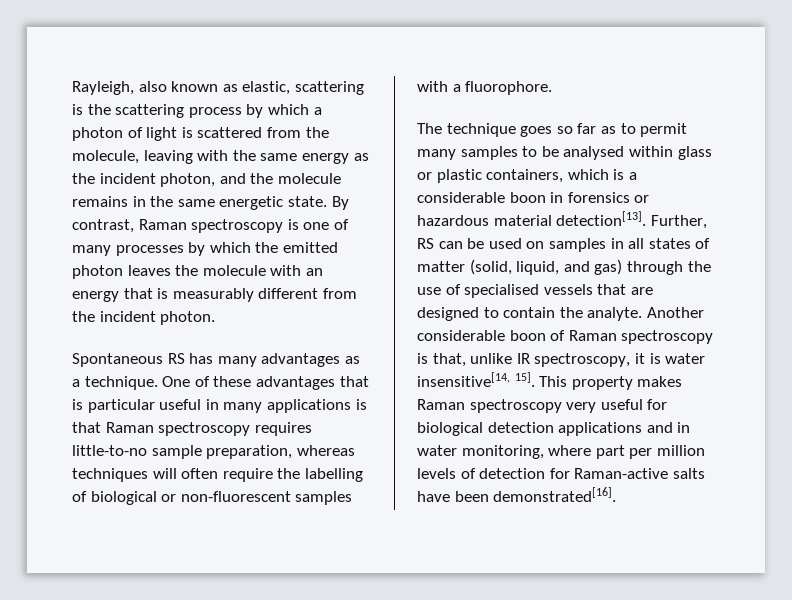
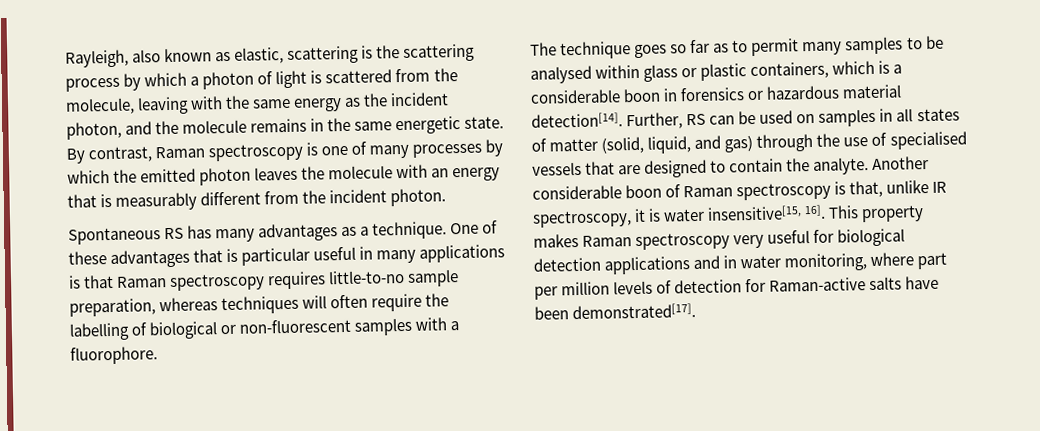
- The technique goes so far as to permit many samples to be analysed within glass or plastic containers, which is a considerable boon in forensics or hazardous material detection[13].
+ The technique goes so far as to permit many samples to be analysed within glass or plastic containers, which is a considerable boon in forensics or hazardous material detection[14].
- Another considerable boon of Raman spectroscopy is that, unlike IR spectroscopy, it is water insensitive[14, 15].
+ Another considerable boon of Raman spectroscopy is that, unlike IR spectroscopy, it is water insensitive[15, 16].
- This property makes Raman spectroscopy very useful for biological detection applications and in water monitoring, where part per million levels of detection for Raman-active salts have been demonstrated[16].
+ This property makes Raman spectroscopy very useful for biological detection applications and in water monitoring, where part per million levels of detection for Raman-active salts have been demonstrated[17].

